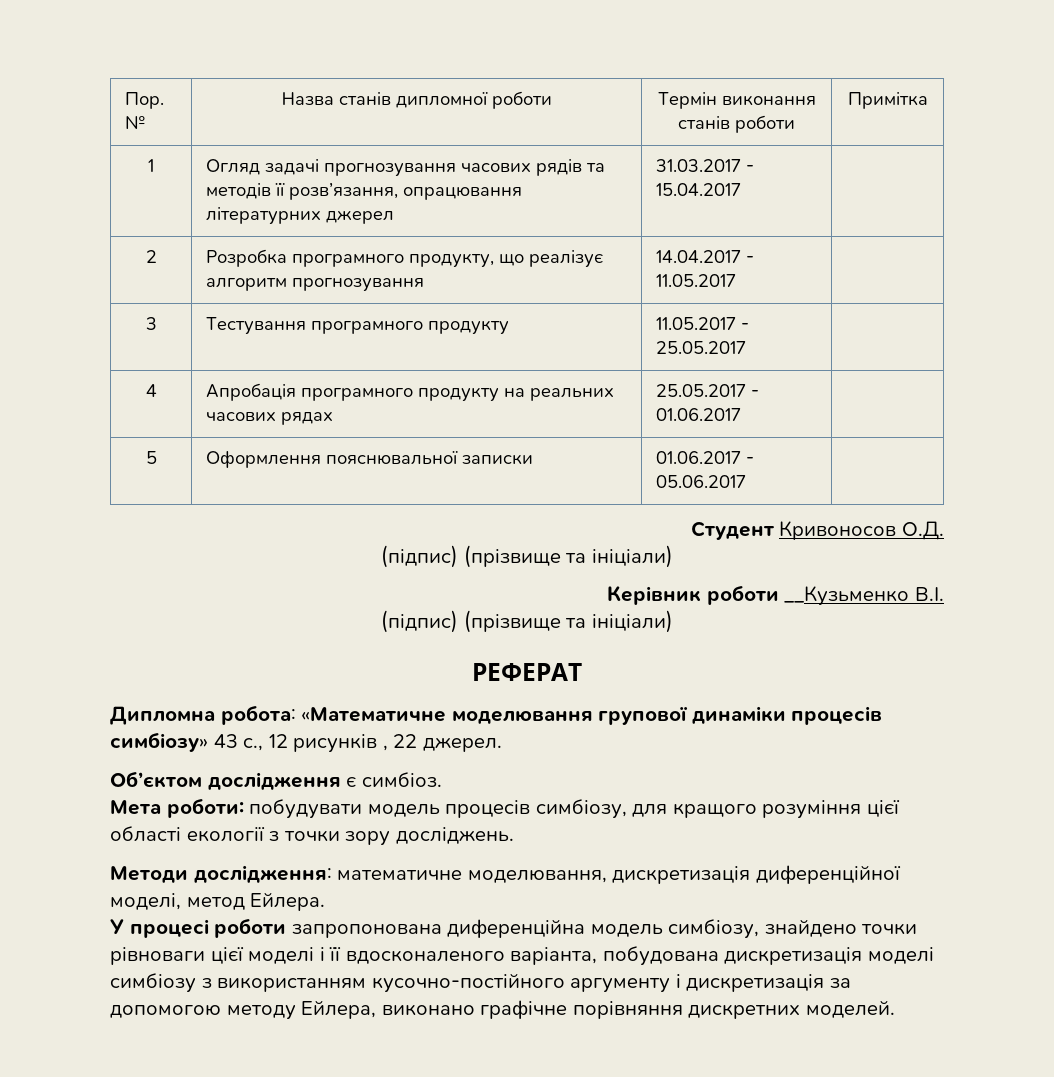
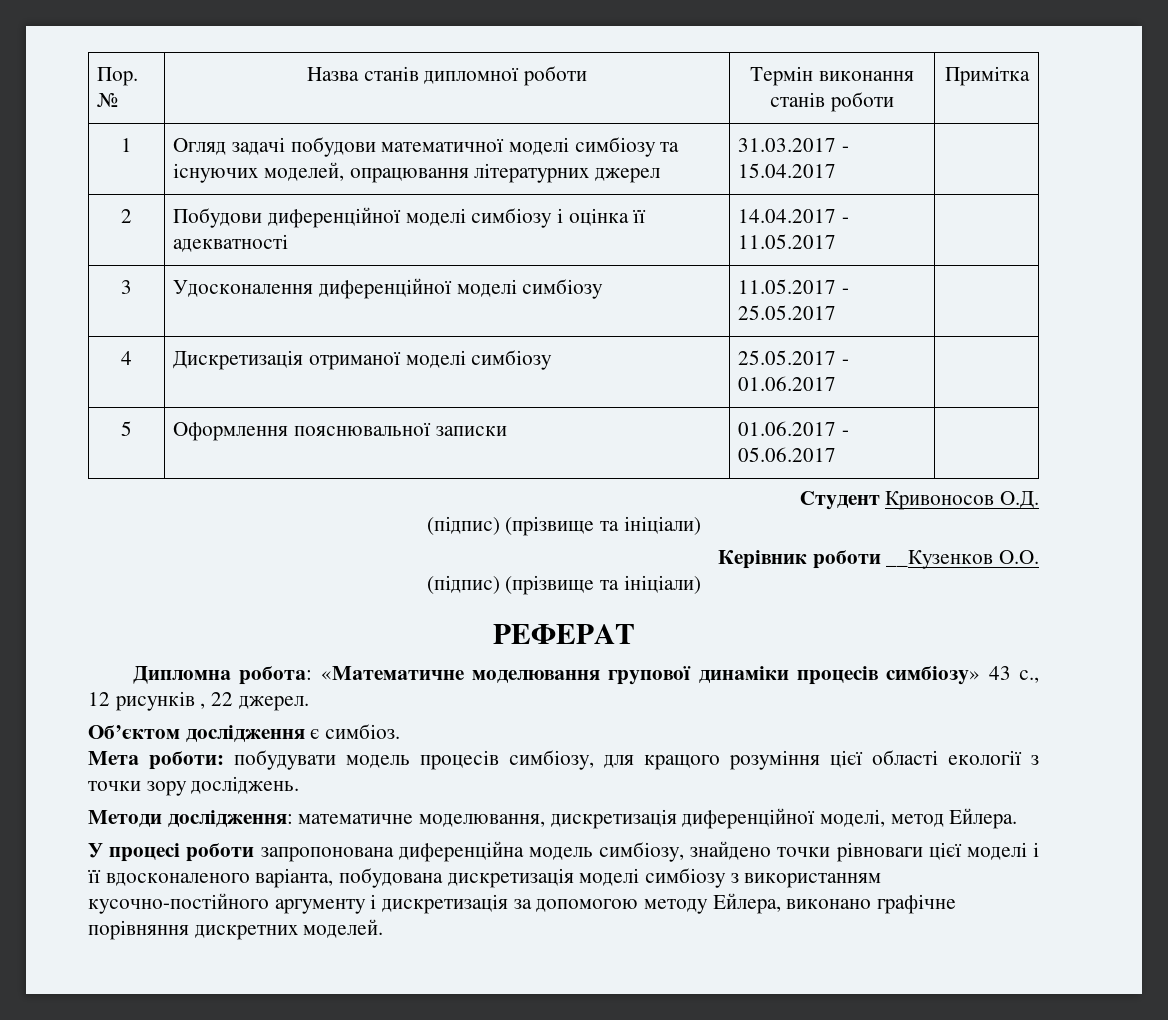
- 1 | Огляд задачі прогнозування часових рядів та методів її розв’язання, опрацювання літературних джерел | 31.03.2017 - 15.04.2017 |
+ 1 | Огляд задачі побудови математичної моделі симбіозу та існуючих моделей, опрацювання літературних джерел | 31.03.2017 - 15.04.2017 |
- 2 | Розробка програмного продукту, що реалізує алгоритм прогнозування | 14.04.2017 - 11.05.2017 |
+ 2 | Побудови диференційної моделі симбіозу і оцінка її адекватності | 14.04.2017 - 11.05.2017 |
- 3 | Тестування програмного продукту | 11.05.2017 - 25.05.2017 |
+ 3 | Удосконалення диференційної моделі симбіозу | 11.05.2017 - 25.05.2017 |
- 4 | Апробація програмного продукту на реальних часових рядах | 25.05.2017 - 01.06.2017 |
+ 4 | Дискретизація отриманої моделі симбіозу | 25.05.2017 - 01.06.2017 |
- Керівник роботи __Кузьменко В.І.
+ Керівник роботи __Кузенков О.О.

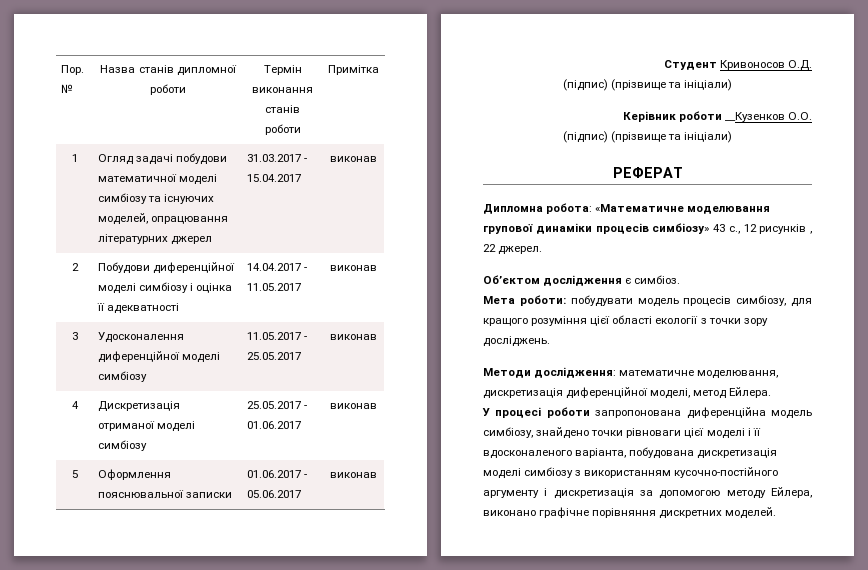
- 1 | Огляд задачі побудови математичної моделі симбіозу та існуючих моделей, опрацювання літературних джерел | 31.03.2017 - 15.04.2017 |
+ 1 | Огляд задачі побудови математичної моделі симбіозу та існуючих моделей, опрацювання літературних джерел | 31.03.2017 - 15.04.2017 | виконав
- 2 | Побудови диференційної моделі симбіозу і оцінка її адекватності | 14.04.2017 - 11.05.2017 |
+ 2 | Побудови диференційної моделі симбіозу і оцінка її адекватності | 14.04.2017 - 11.05.2017 | виконав
- 3 | Удосконалення диференційної моделі симбіозу | 11.05.2017 - 25.05.2017 |
+ 3 | Удосконалення диференційної моделі симбіозу | 11.05.2017 - 25.05.2017 | виконав
- 4 | Дискретизація отриманої моделі симбіозу | 25.05.2017 - 01.06.2017 |
+ 4 | Дискретизація отриманої моделі симбіозу | 25.05.2017 - 01.06.2017 | виконав
- 5 | Оформлення пояснювальної записки | 01.06.2017 - 05.06.2017 |
+ 5 | Оформлення пояснювальної записки | 01.06.2017 - 05.06.2017 | виконав

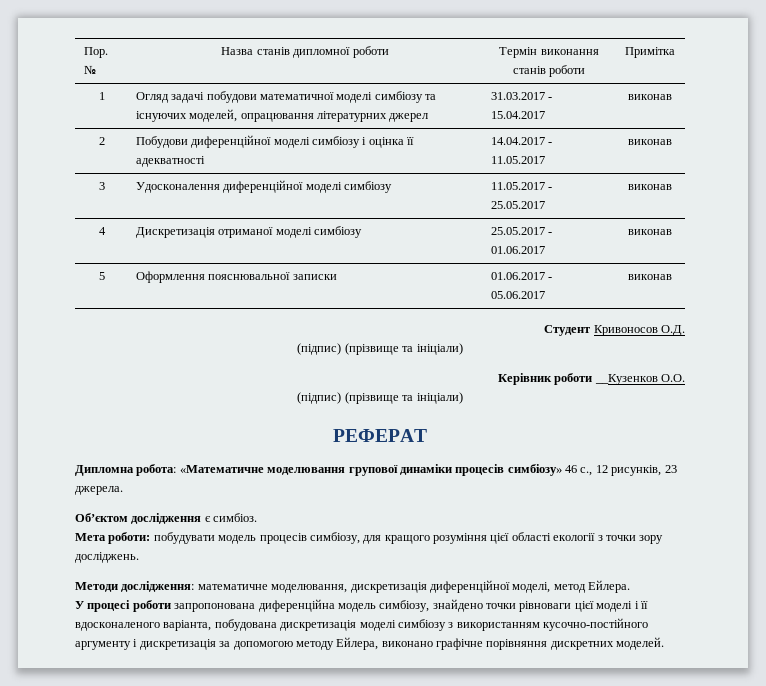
- Дипломна робота: «Математичне моделювання групової динаміки процесів симбіозу» 43 с., 12 рисунків , 22 джерел.
+ Дипломна робота: «Математичне моделювання групової динаміки процесів симбіозу» 46 с., 12 рисунків, 23 джерела.

